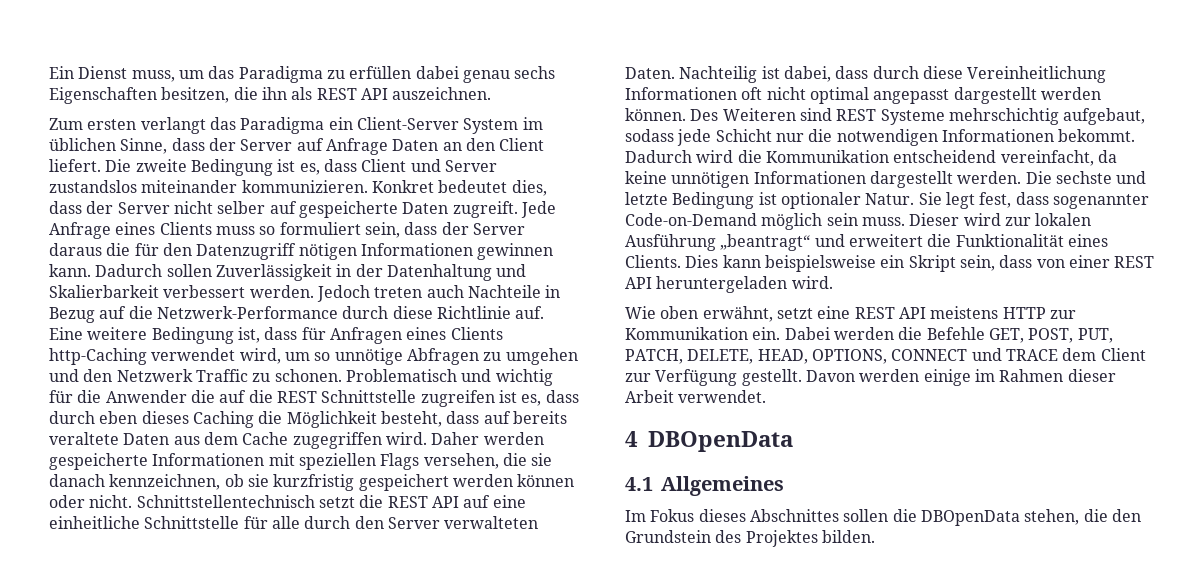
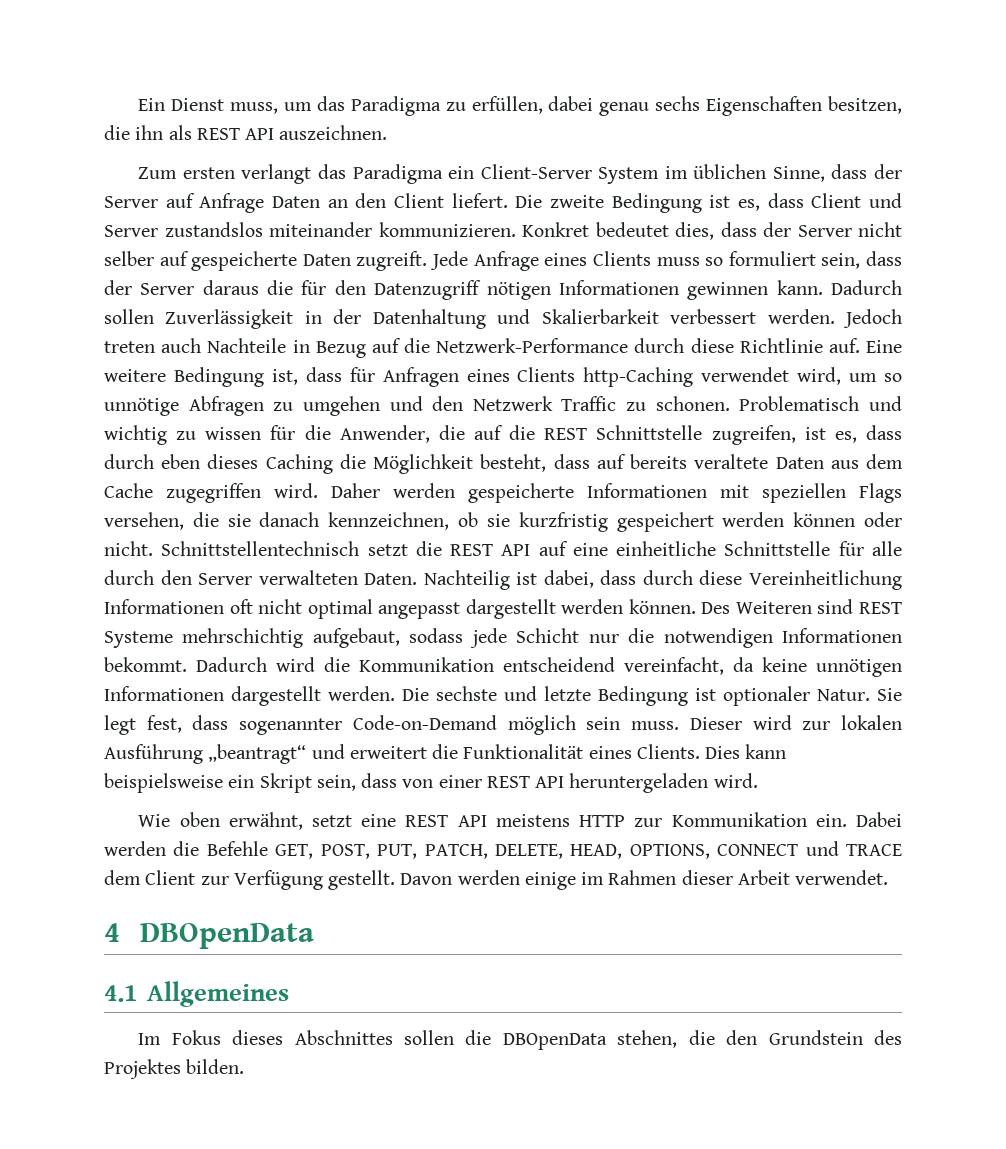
- Ein Dienst muss, um das Paradigma zu erfüllen dabei genau sechs Eigenschaften besitzen, die ihn als REST API auszeichnen.
+ Ein Dienst muss, um das Paradigma zu erfüllen, dabei genau sechs Eigenschaften besitzen, die ihn als REST API auszeichnen.
- Problematisch und wichtig für die Anwender die auf die REST Schnittstelle zugreifen ist es, dass durch eben dieses Caching die Möglichkeit besteht, dass auf bereits veraltete Daten aus dem Cache zugegriffen wird.
+ Problematisch und wichtig zu wissen für die Anwender, die auf die REST Schnittstelle zugreifen, ist es, dass durch eben dieses Caching die Möglichkeit besteht, dass auf bereits veraltete Daten aus dem Cache zugegriffen wird.

